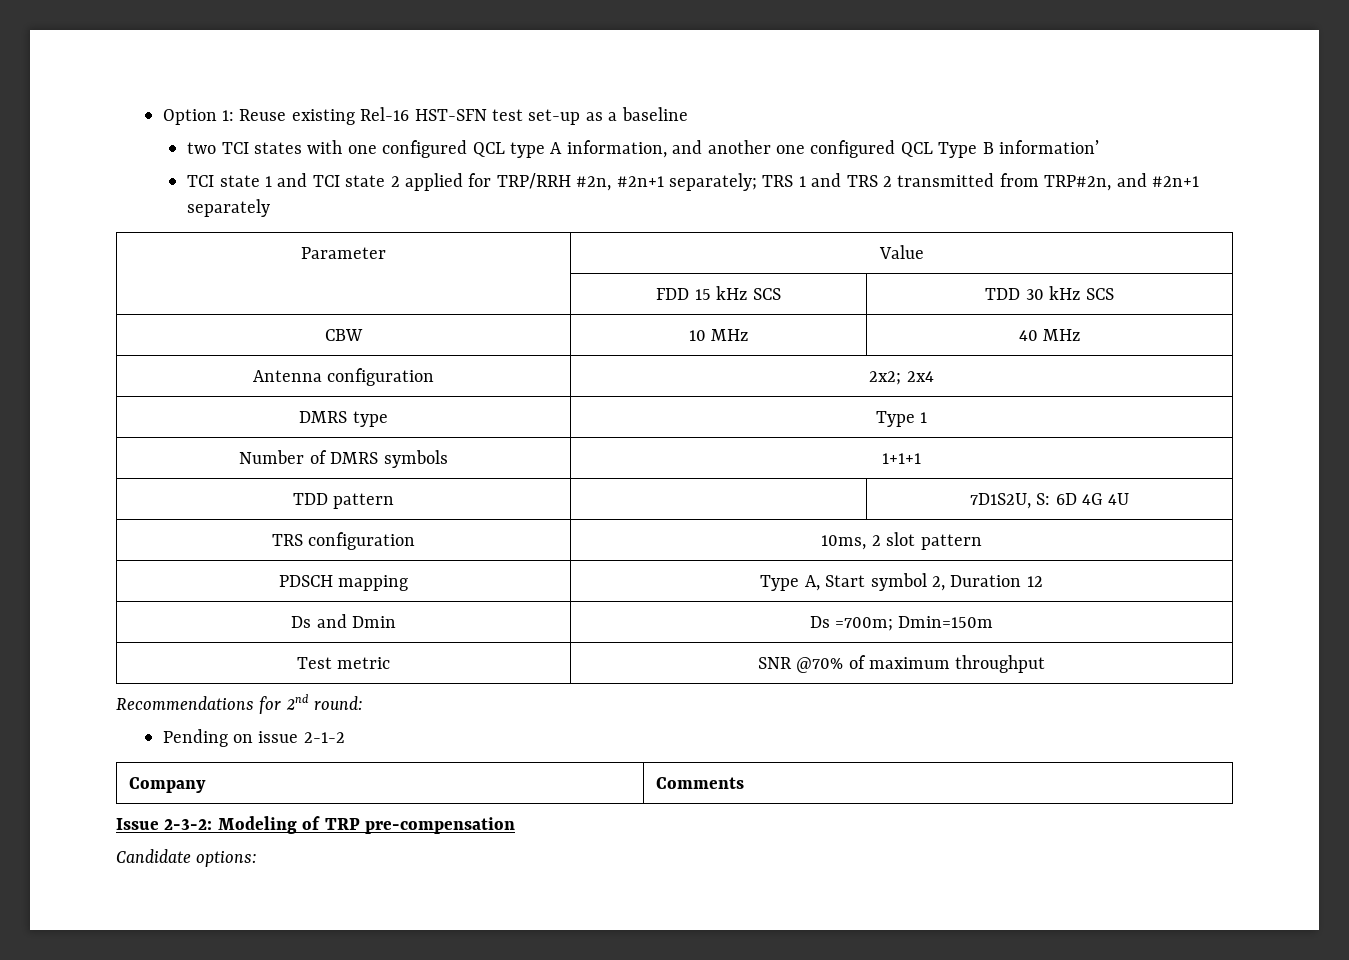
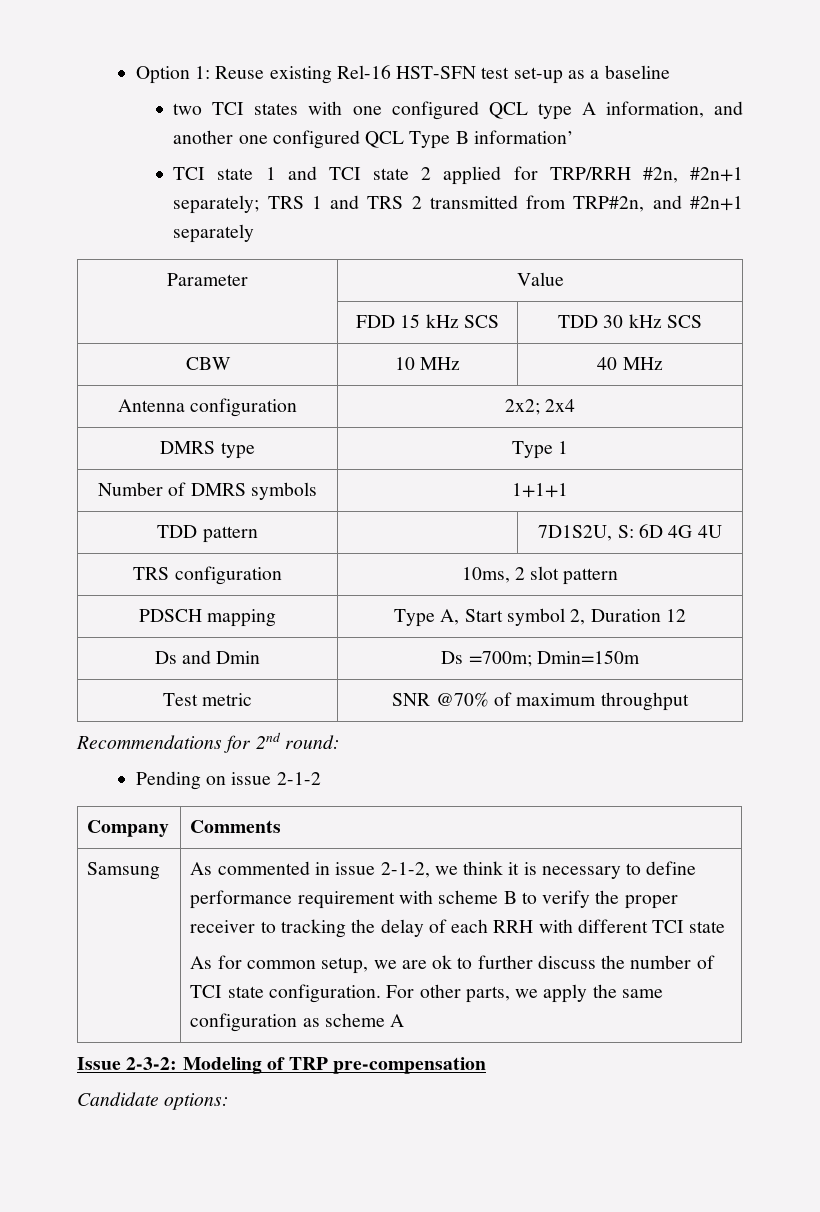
+ Samsung | As commented in issue 2-1-2, we think it is necessary to define performance requirement with scheme B to verify the proper receiver to tracking the delay of each RRH with different TCI state
+ As for common setup, we are ok to further discuss the number of TCI state configuration. For other parts, we apply the same configuration as scheme A

